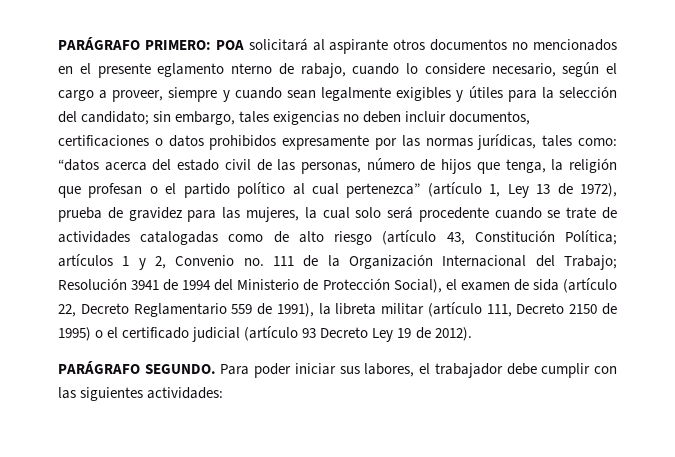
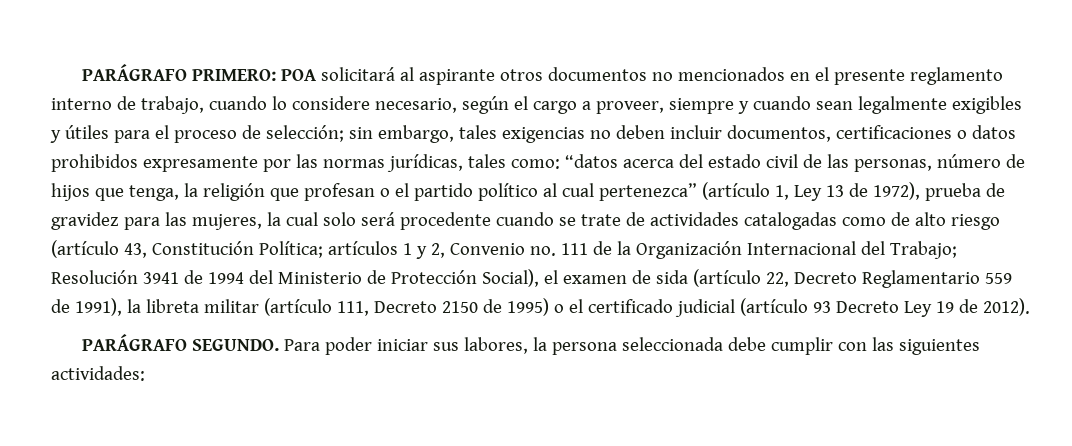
- POA solicitará al aspirante otros documentos no mencionados en el presente eglamento nterno de rabajo, cuando lo considere necesario, según el cargo a proveer, siempre y cuando sean legalmente exigibles y útiles para la selección del candidato;
+ POA solicitará al aspirante otros documentos no mencionados en el presente reglamento interno de trabajo, cuando lo considere necesario, según el cargo a proveer, siempre y cuando sean legalmente exigibles y útiles para el proceso de selección;
- Para poder iniciar sus labores, el trabajador debe cumplir con las siguientes actividades:
+ Para poder iniciar sus labores, la persona seleccionada debe cumplir con las siguientes actividades:

